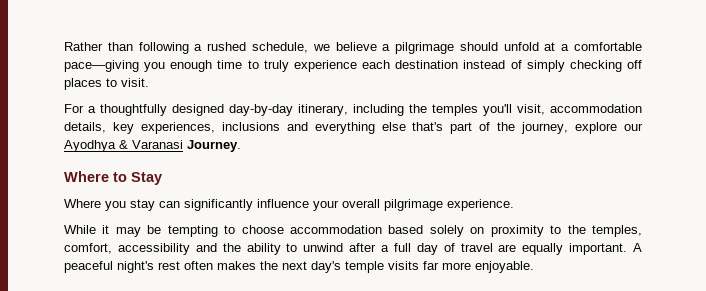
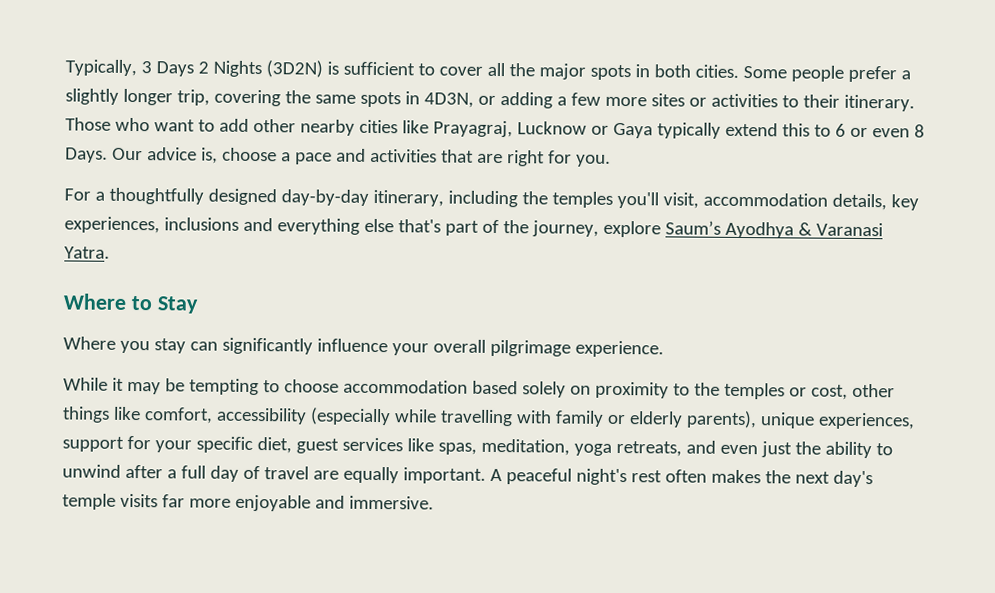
- Rather than following a rushed schedule, we believe a pilgrimage should unfold at a comfortable pace—giving you enough time to truly experience each destination instead of simply checking off places to visit.
+ Typically, 3 Days 2 Nights (3D2N) is sufficient to cover all the major spots in both cities. Some people prefer a slightly longer trip, covering the same spots in 4D3N, or adding a few more sites or activities to their itinerary. Those who want to add other nearby cities like Prayagraj, Lucknow or Gaya typically extend this to 6 or even 8 Days. Our advice is, choose a pace and activities that are right for you.
- For a thoughtfully designed day-by-day itinerary, including the temples you'll visit, accommodation details, key experiences, inclusions and everything else that's part of the journey, explore our Ayodhya & Varanasi Journey.
+ For a thoughtfully designed day-by-day itinerary, including the temples you'll visit, accommodation details, key experiences, inclusions and everything else that's part of the journey, explore Saum’s Ayodhya & Varanasi Yatra.
- While it may be tempting to choose accommodation based solely on proximity to the temples, comfort, accessibility and the ability to unwind after a full day of travel are equally important.
+ While it may be tempting to choose accommodation based solely on proximity to the temples or cost, other things like comfort, accessibility (especially while travelling with family or elderly parents), unique experiences, support for your specific diet, guest services like spas, meditation, yoga retreats, and even just the ability to unwind after a full day of travel are equally important.
- A peaceful night's rest often makes the next day's temple visits far more enjoyable.
+ A peaceful night's rest often makes the next day's temple visits far more enjoyable and immersive.

